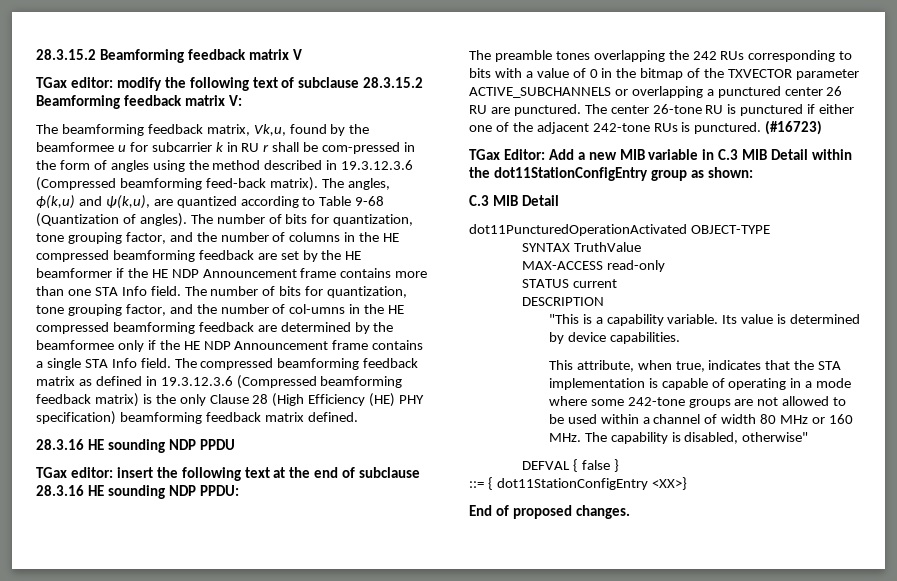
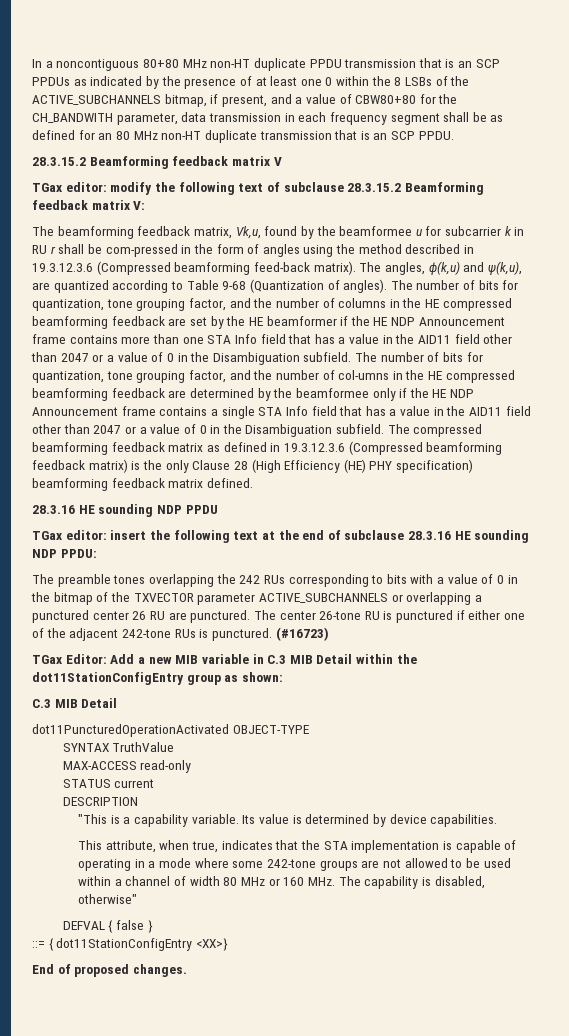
+ In a noncontiguous 80+80 MHz non-HT duplicate PPDU transmission that is an SCP PPDUs as indicated by the presence of at least one 0 within the 8 LSBs of the ACTIVE_SUBCHANNELS bitmap, if present, and a value of CBW80+80 for the CH_BANDWITH parameter, data transmission in each frequency segment shall be as defined for an 80 MHz non-HT duplicate transmission that is an SCP PPDU.
- The number of bits for quantization, tone grouping factor, and the number of columns in the HE compressed beamforming feedback are set by the HE beamformer if the HE NDP Announcement frame contains more than one STA Info field.
+ The number of bits for quantization, tone grouping factor, and the number of columns in the HE compressed beamforming feedback are set by the HE beamformer if the HE NDP Announcement frame contains more than one STA Info field that has a value in the AID11 field other than 2047 or a value of 0 in the Disambiguation subfield.
- The number of bits for quantization, tone grouping factor, and the number of col-umns in the HE compressed beamforming feedback are determined by the beamformee only if the HE NDP Announcement frame contains a single STA Info field.
+ The number of bits for quantization, tone grouping factor, and the number of col-umns in the HE compressed beamforming feedback are determined by the beamformee only if the HE NDP Announcement frame contains a single STA Info field that has a value in the AID11 field other than 2047 or a value of 0 in the Disambiguation subfield.

